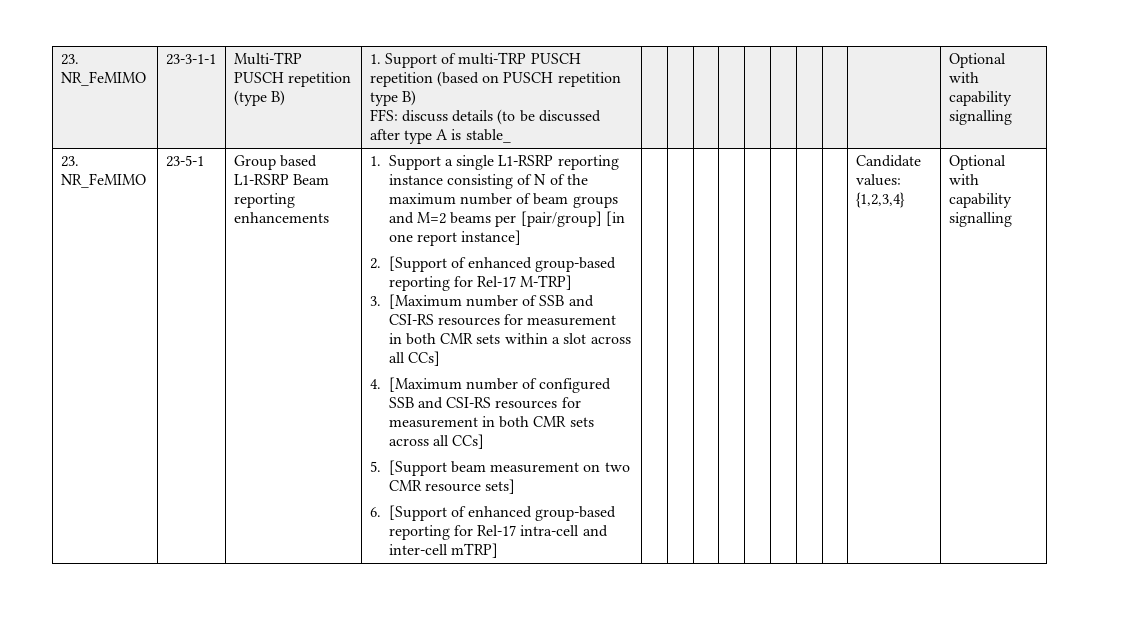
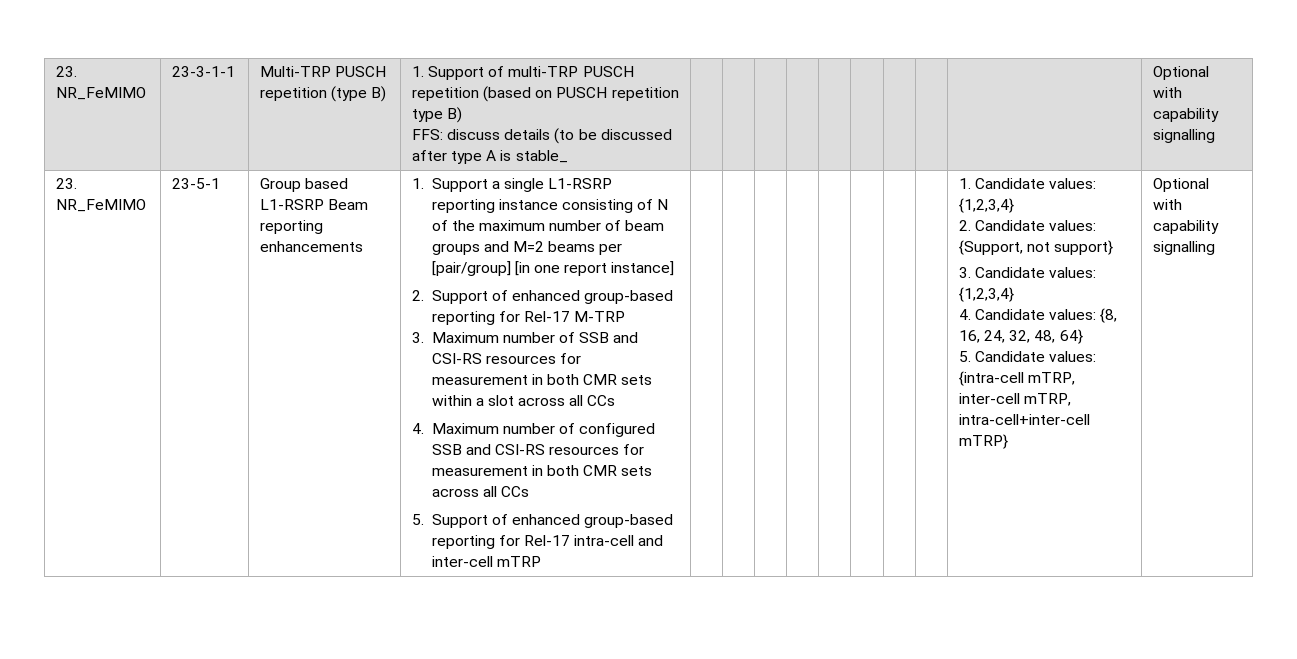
- 2. [Support of enhanced group-based reporting for Rel-17 M-TRP]
- 3. [Maximum number of SSB and CSI-RS resources for measurement in both CMR sets within a slot across all CCs]
- 4. [Maximum number of configured SSB and CSI-RS resources for measurement in both CMR sets across all CCs]
- 5. [Support beam measurement on two CMR resource sets]
- 6. [Support of enhanced group-based reporting for Rel-17 intra-cell and inter-cell mTRP] | | | | | | | | | Candidate values: {1,2,3,4}
+ 2. Support of enhanced group-based reporting for Rel-17 M-TRP
+ 3. Maximum number of SSB and CSI-RS resources for measurement in both CMR sets within a slot across all CCs
+ 4. Maximum number of configured SSB and CSI-RS resources for measurement in both CMR sets across all CCs
+ 5. Support of enhanced group-based reporting for Rel-17 intra-cell and inter-cell mTRP | | | | | | | | | 1. Candidate values: {1,2,3,4}
+ 2. Candidate values: {Support, not support}
+ 3. Candidate values: {1,2,3,4}
+ 4. Candidate values: {8, 16, 24, 32, 48, 64}
+ 5. Candidate values: {intra-cell mTRP, inter-cell mTRP, intra-cell+inter-cell mTRP}

